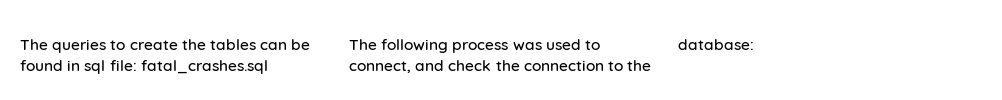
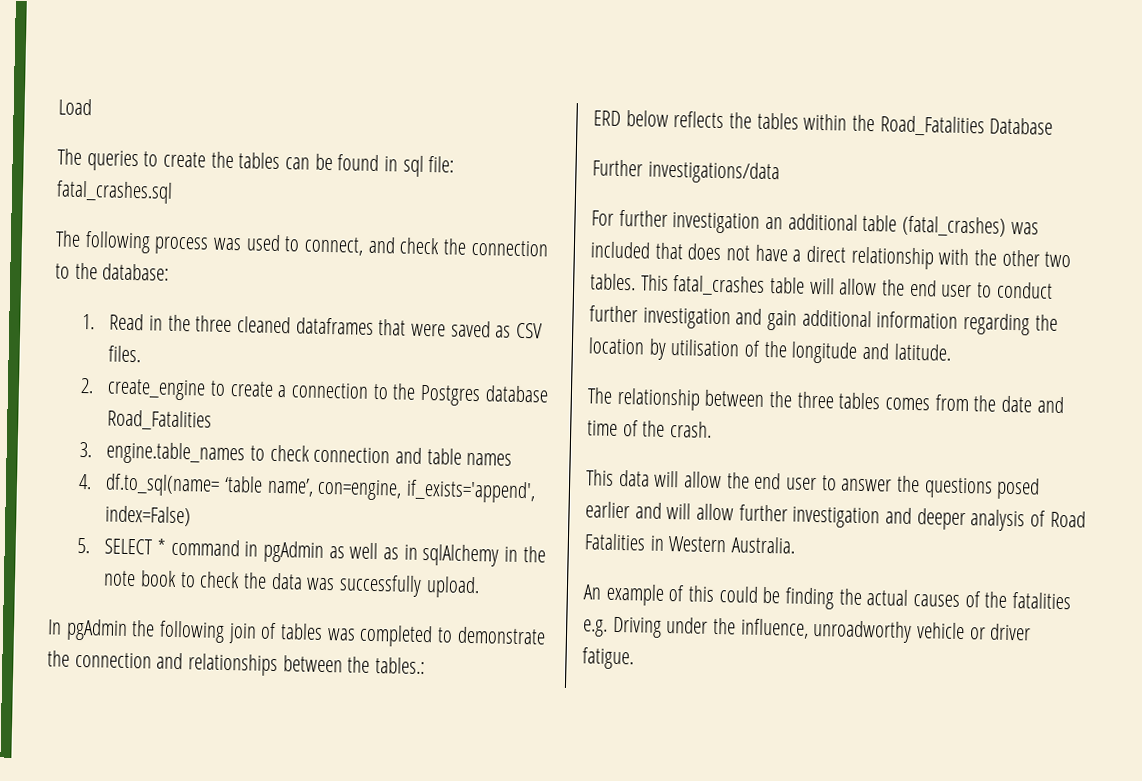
+ Load
+ 1. Read in the three cleaned dataframes that were saved as CSV files.
+ 2. create_engine to create a connection to the Postgres database Road_Fatalities
+ 3. engine.table_names to check connection and table names
+ 4. df.to_sql(name= ‘table name’, con=engine, if_exists='append', index=False)
+ 5. SELECT * command in pgAdmin as well as in sqlAlchemy in the note book to check the data was successfully upload.
+ In pgAdmin the following join of tables was completed to demonstrate the connection and relationships between the tables.:
+ ERD below reflects the tables within the Road_Fatalities Database
+ Further investigations/data
+ For further investigation an additional table (fatal_crashes) was included that does not have a direct relationship with the other two tables. This fatal_crashes table will allow the end user to conduct further investigation and gain additional information regarding the location by utilisation of the longitude and latitude.
+ The relationship between the three tables comes from the date and time of the crash.
+ This data will allow the end user to answer the questions posed earlier and will allow further investigation and deeper analysis of Road Fatalities in Western Australia.
+ An example of this could be finding the actual causes of the fatalities e.g. Driving under the influence, unroadworthy vehicle or driver fatigue.

